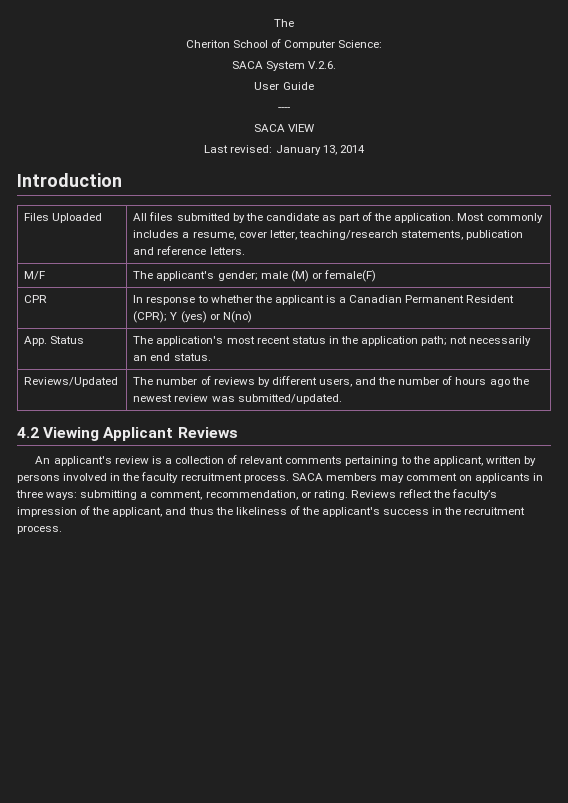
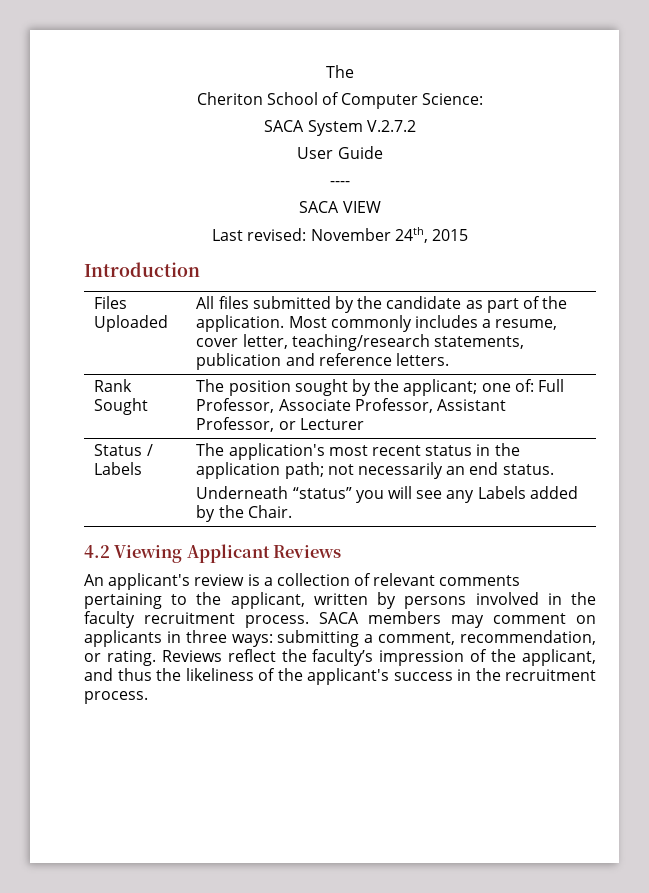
- SACA System V.2.6.
+ SACA System V.2.7.2
- Last revised: January 13, 2014
+ Last revised: November 24th, 2015
- M/F | The applicant's gender; male (M) or female(F)
- CPR | In response to whether the applicant is a Canadian Permanent Resident (CPR); Y (yes) or N(no)
- App. Status | The application's most recent status in the application path; not necessarily an end status.
- Reviews/Updated | The number of reviews by different users, and the number of hours ago the newest review was submitted/updated.
+ Rank Sought | The position sought by the applicant; one of: Full Professor, Associate Professor, Assistant Professor, or Lecturer
+ Status / Labels | The application's most recent status in the application path; not necessarily an end status.
+ Underneath “status” you will see any Labels added by the Chair.

